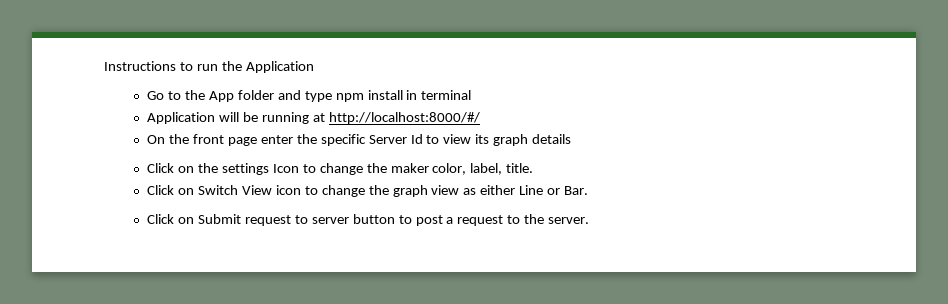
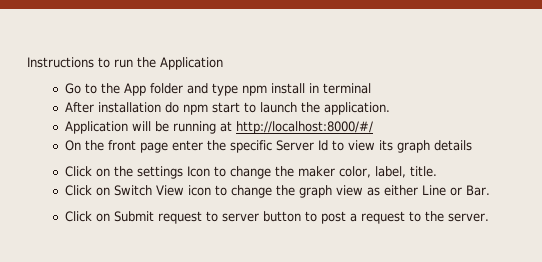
+ After installation do npm start to launch the application.

